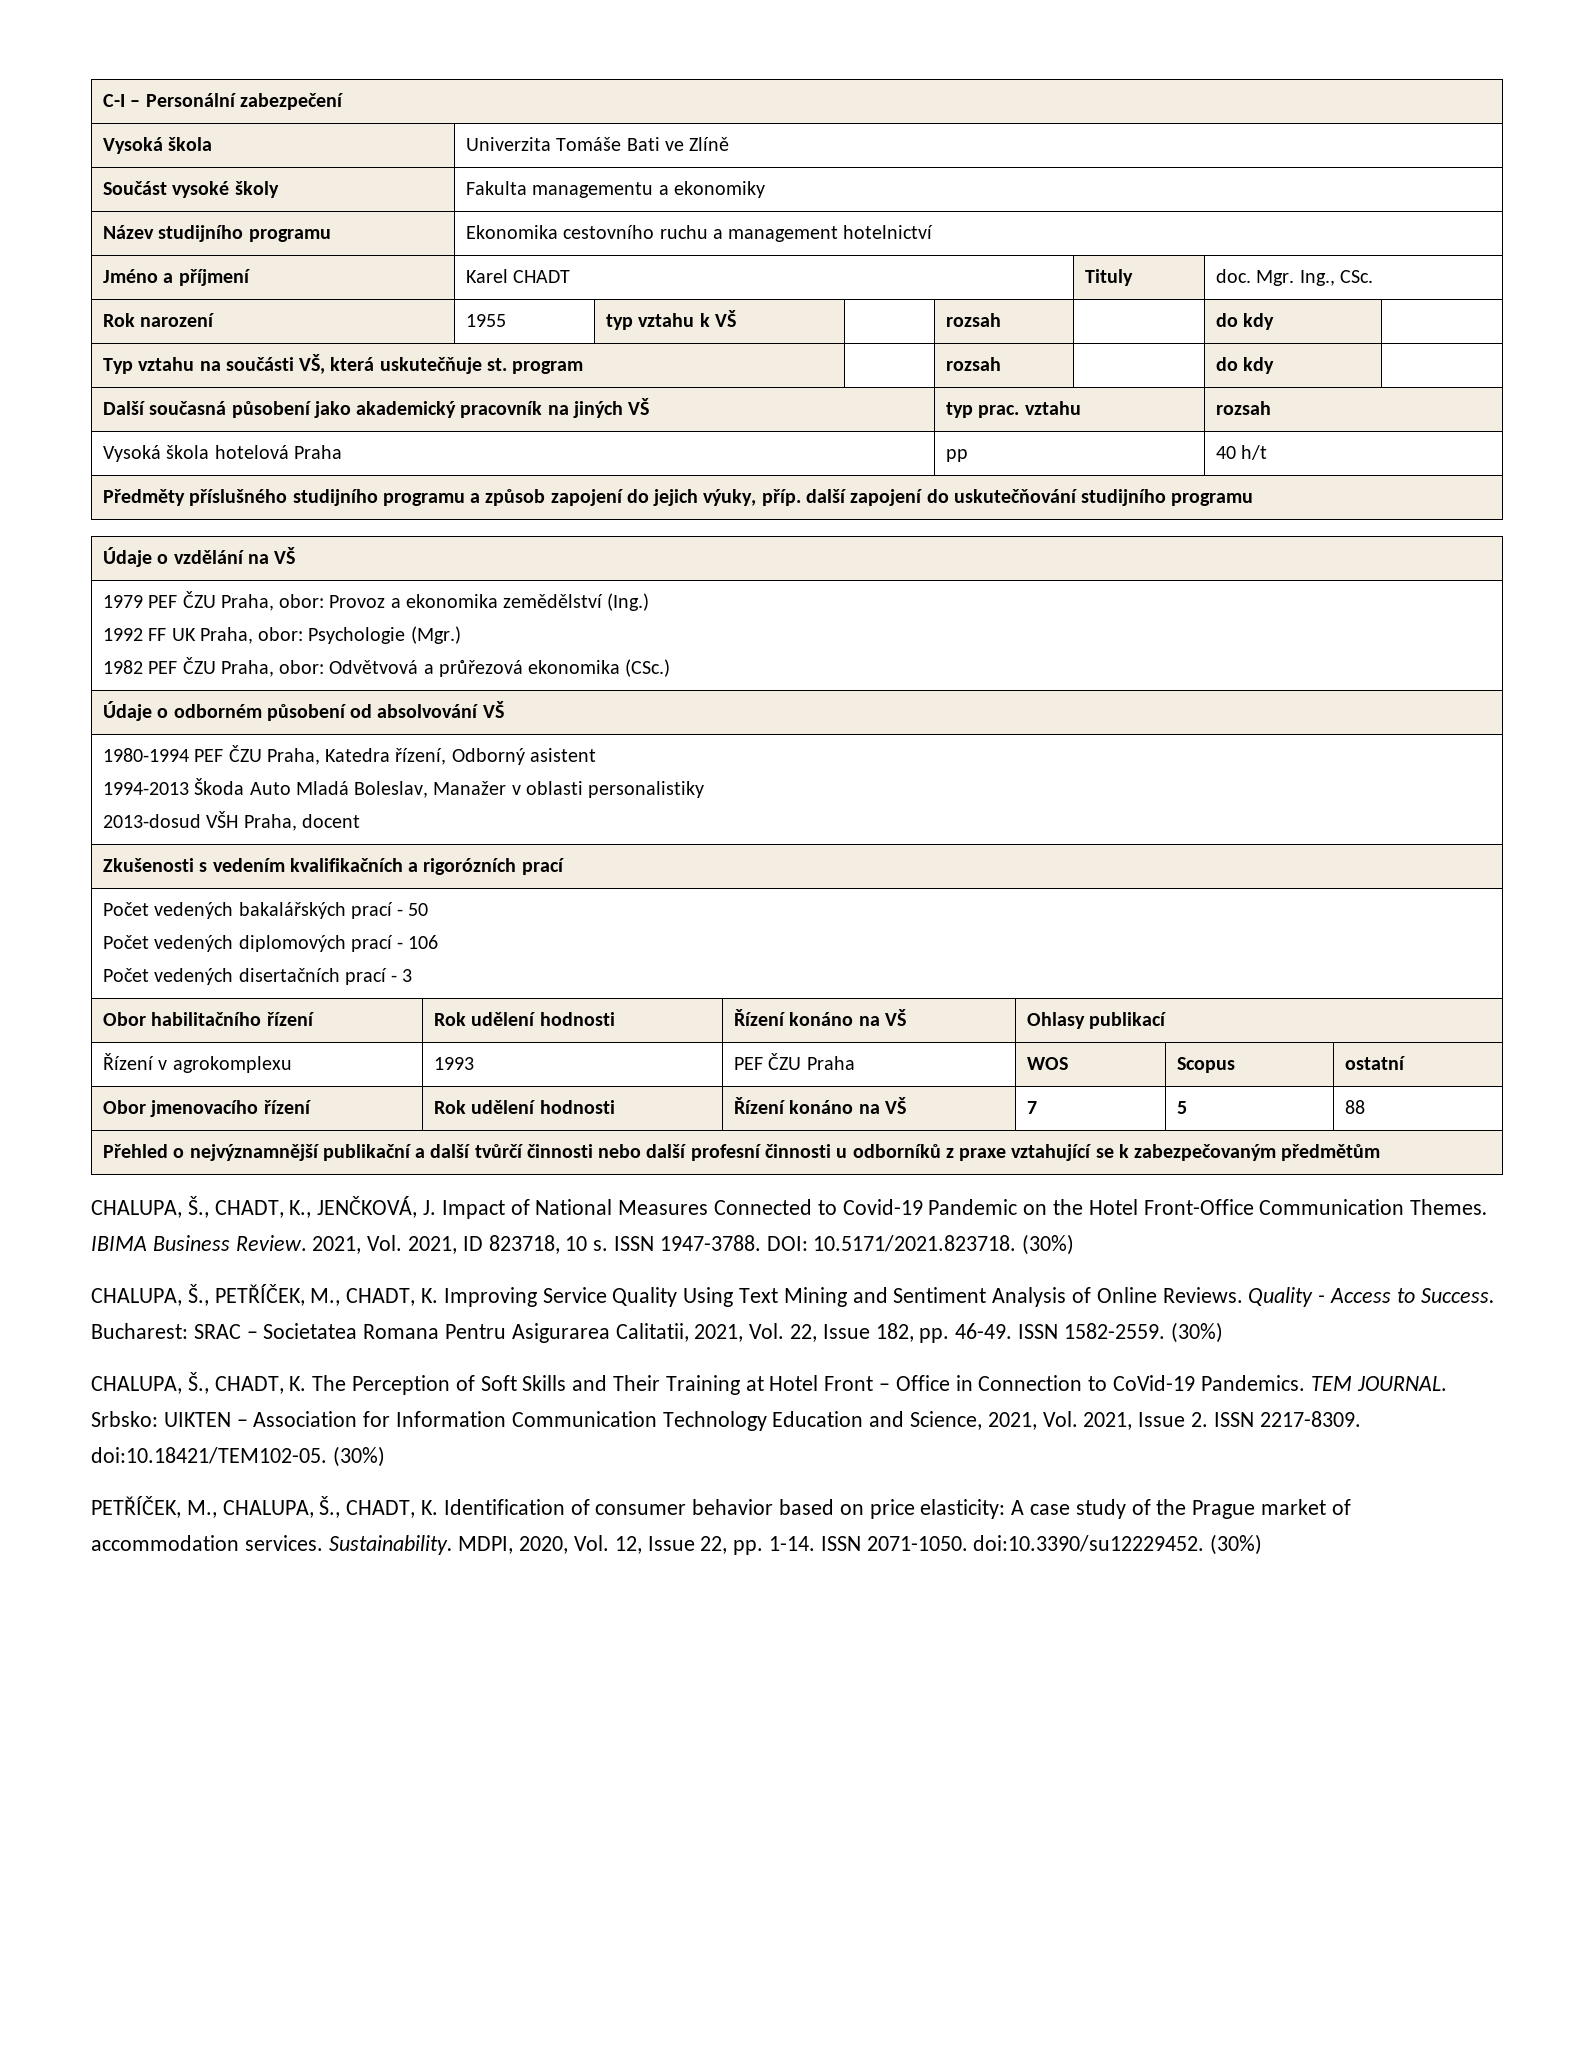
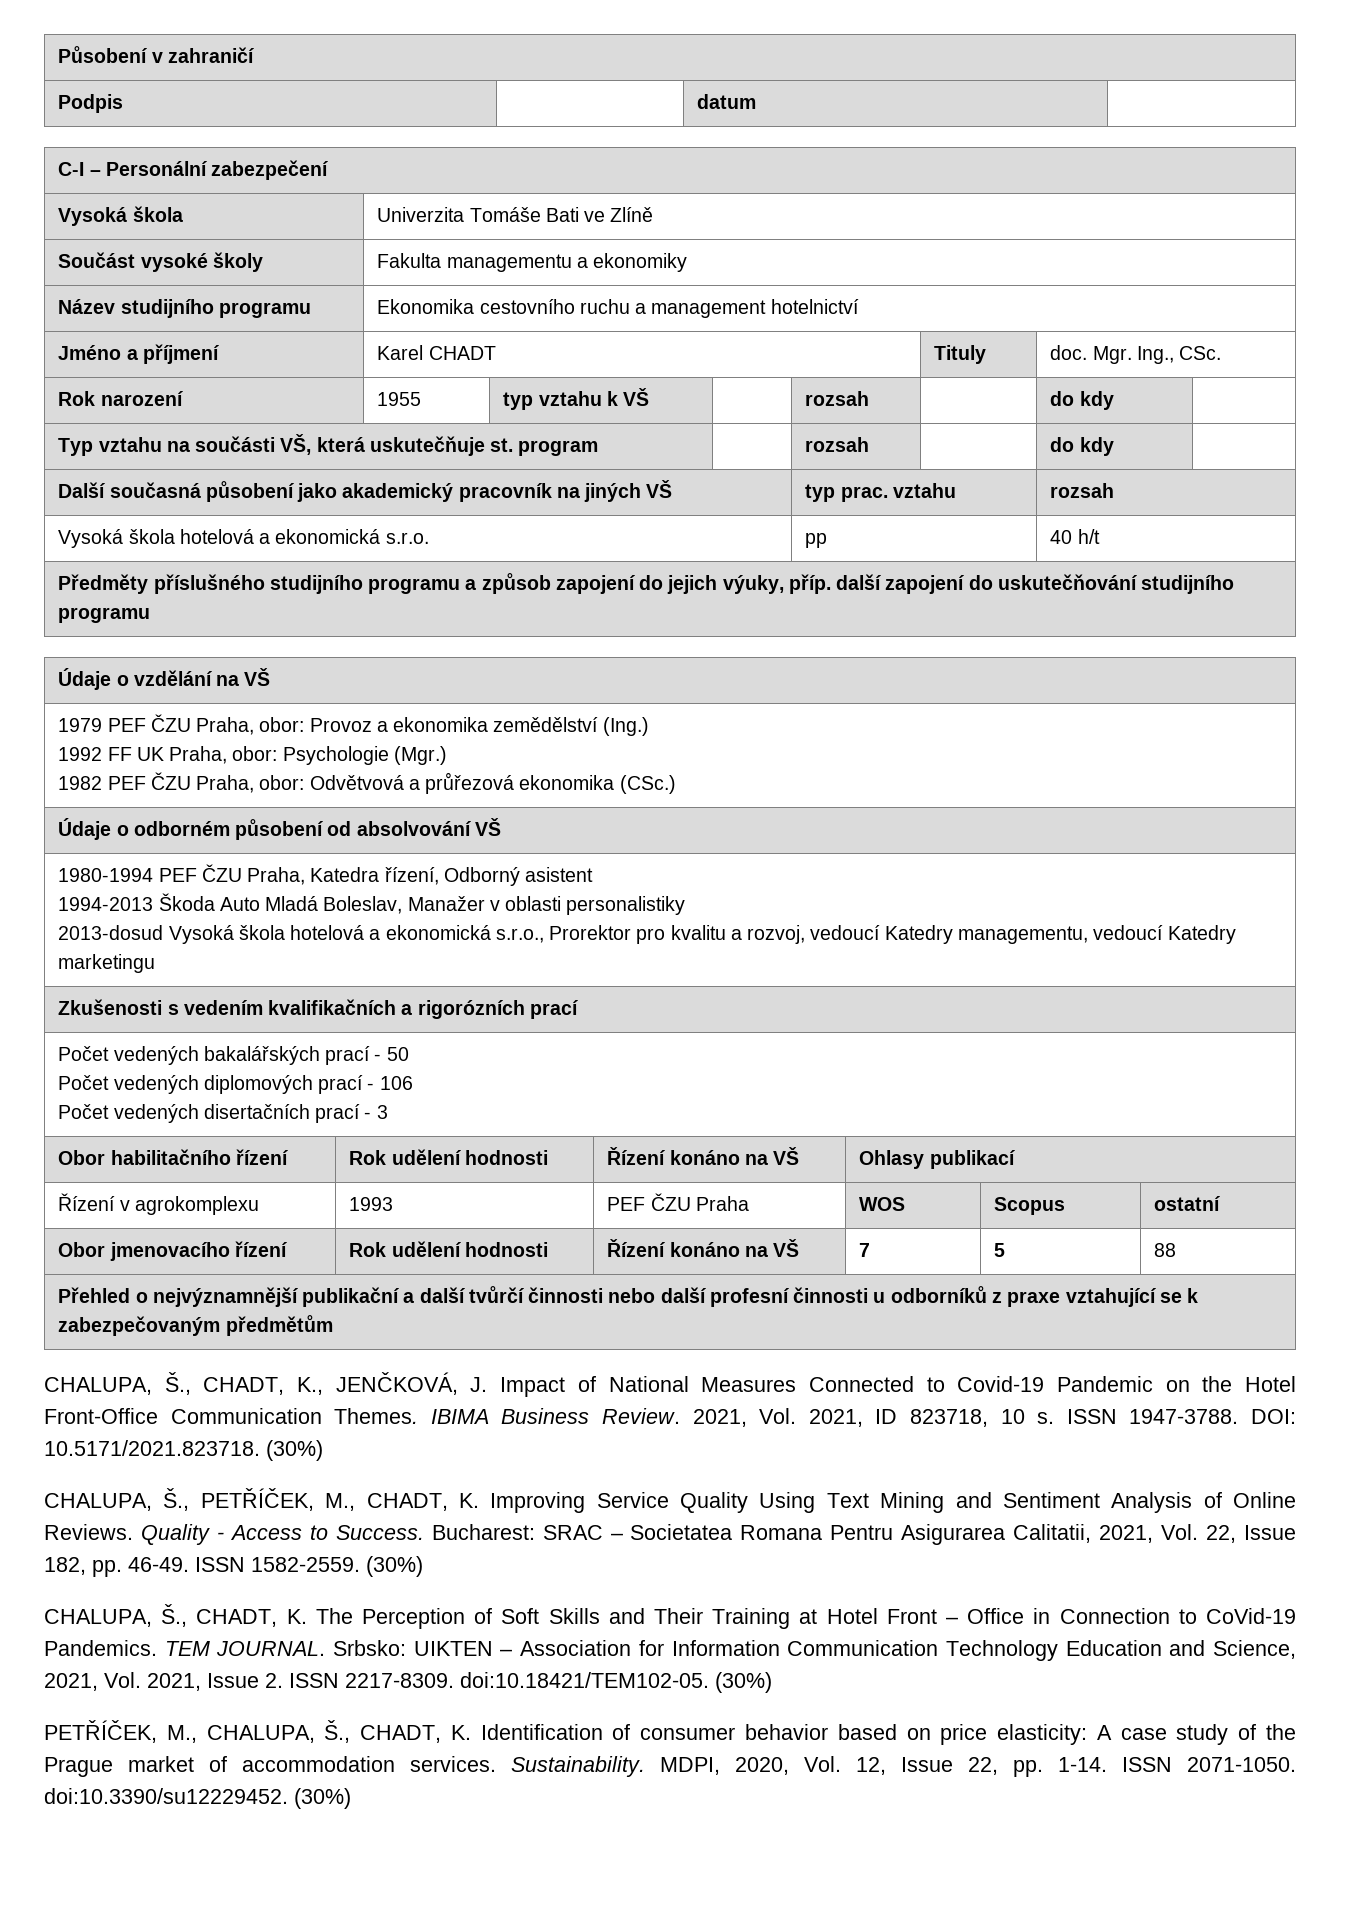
+ Působení v zahraničí
+ Podpis | | datum |
- Vysoká škola hotelová Praha | pp | 40 h/t
+ Vysoká škola hotelová a ekonomická s.r.o. | pp | 40 h/t
  1980-1994 PEF ČZU Praha, Katedra řízení, Odborný asistent
  1994-2013 Škoda Auto Mladá Boleslav, Manažer v oblasti personalistiky
- 2013-dosud VŠH Praha, docent
+ 2013-dosud Vysoká škola hotelová a ekonomická s.r.o., Prorektor pro kvalitu a rozvoj, vedoucí Katedry managementu, vedoucí Katedry marketingu

